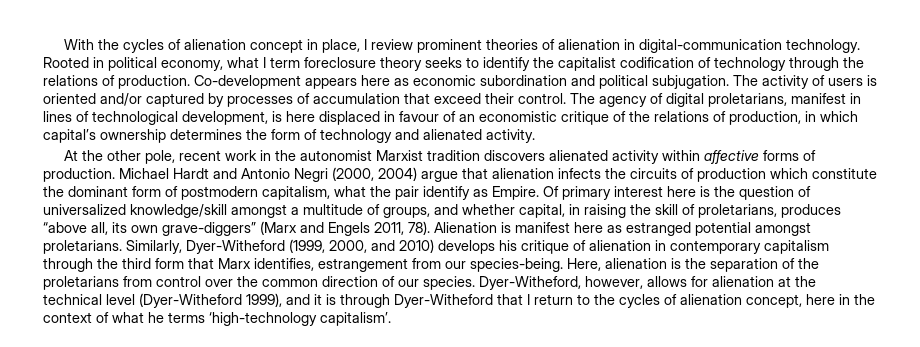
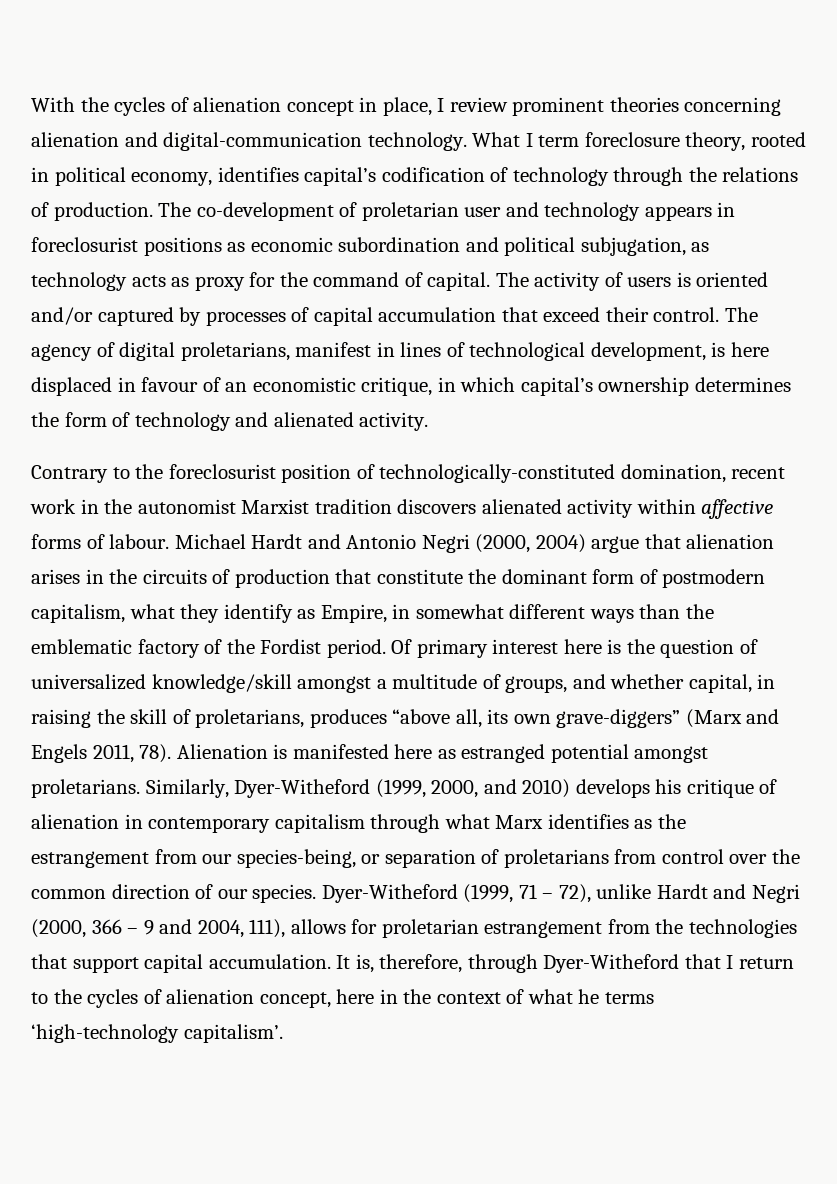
- With the cycles of alienation concept in place, I review prominent theories of alienation in digital-communication technology. Rooted in political economy, what I term foreclosure theory seeks to identify the capitalist codification of technology through the relations of production.
+ With the cycles of alienation concept in place, I review prominent theories concerning alienation and digital-communication technology. What I term foreclosure theory, rooted in political economy, identifies capital’s codification of technology through the relations of production.
- Co-development appears here as economic subordination and political subjugation.
+ The co-development of proletarian user and technology appears in foreclosurist positions as economic subordination and political subjugation, as technology acts as proxy for the command of capital.
- The activity of users is oriented and/or captured by processes of accumulation that exceed their control.
+ The activity of users is oriented and/or captured by processes of capital accumulation that exceed their control.
- The agency of digital proletarians, manifest in lines of technological development, is here displaced in favour of an economistic critique of the relations of production, in which capital’s ownership determines the form of technology and alienated activity.
+ The agency of digital proletarians, manifest in lines of technological development, is here displaced in favour of an economistic critique, in which capital’s ownership determines the form of technology and alienated activity.
- At the other pole, recent work in the autonomist Marxist tradition discovers alienated activity within affective forms of production.
+ Contrary to the foreclosurist position of technologically-constituted domination, recent work in the autonomist Marxist tradition discovers alienated activity within affective forms of labour.
- Michael Hardt and Antonio Negri (2000, 2004) argue that alienation infects the circuits of production which constitute the dominant form of postmodern capitalism, what the pair identify as Empire.
+ Michael Hardt and Antonio Negri (2000, 2004) argue that alienation arises in the circuits of production that constitute the dominant form of postmodern capitalism, what they identify as Empire, in somewhat different ways than the emblematic factory of the Fordist period.
- Alienation is manifest here as estranged potential amongst proletarians.
+ Alienation is manifested here as estranged potential amongst proletarians.
- Similarly, Dyer-Witheford (1999, 2000, and 2010) develops his critique of alienation in contemporary capitalism through the third form that Marx identifies, estrangement from our species-being. Here, alienation is the separation of the proletarians from control over the common direction of our species.
+ Similarly, Dyer-Witheford (1999, 2000, and 2010) develops his critique of alienation in contemporary capitalism through what Marx identifies as the estrangement from our species-being, or separation of proletarians from control over the common direction of our species.
- Dyer-Witheford, however, allows for alienation at the technical level (Dyer-Witheford 1999), and it is through Dyer-Witheford that I return to the cycles of alienation concept, here in the context of what he terms ‘high-technology capitalism’.
+ Dyer-Witheford (1999, 71 – 72), unlike Hardt and Negri (2000, 366 – 9 and 2004, 111), allows for proletarian estrangement from the technologies that support capital accumulation. It is, therefore, through Dyer-Witheford that I return to the cycles of alienation concept, here in the context of what he terms ‘high-technology capitalism’.

